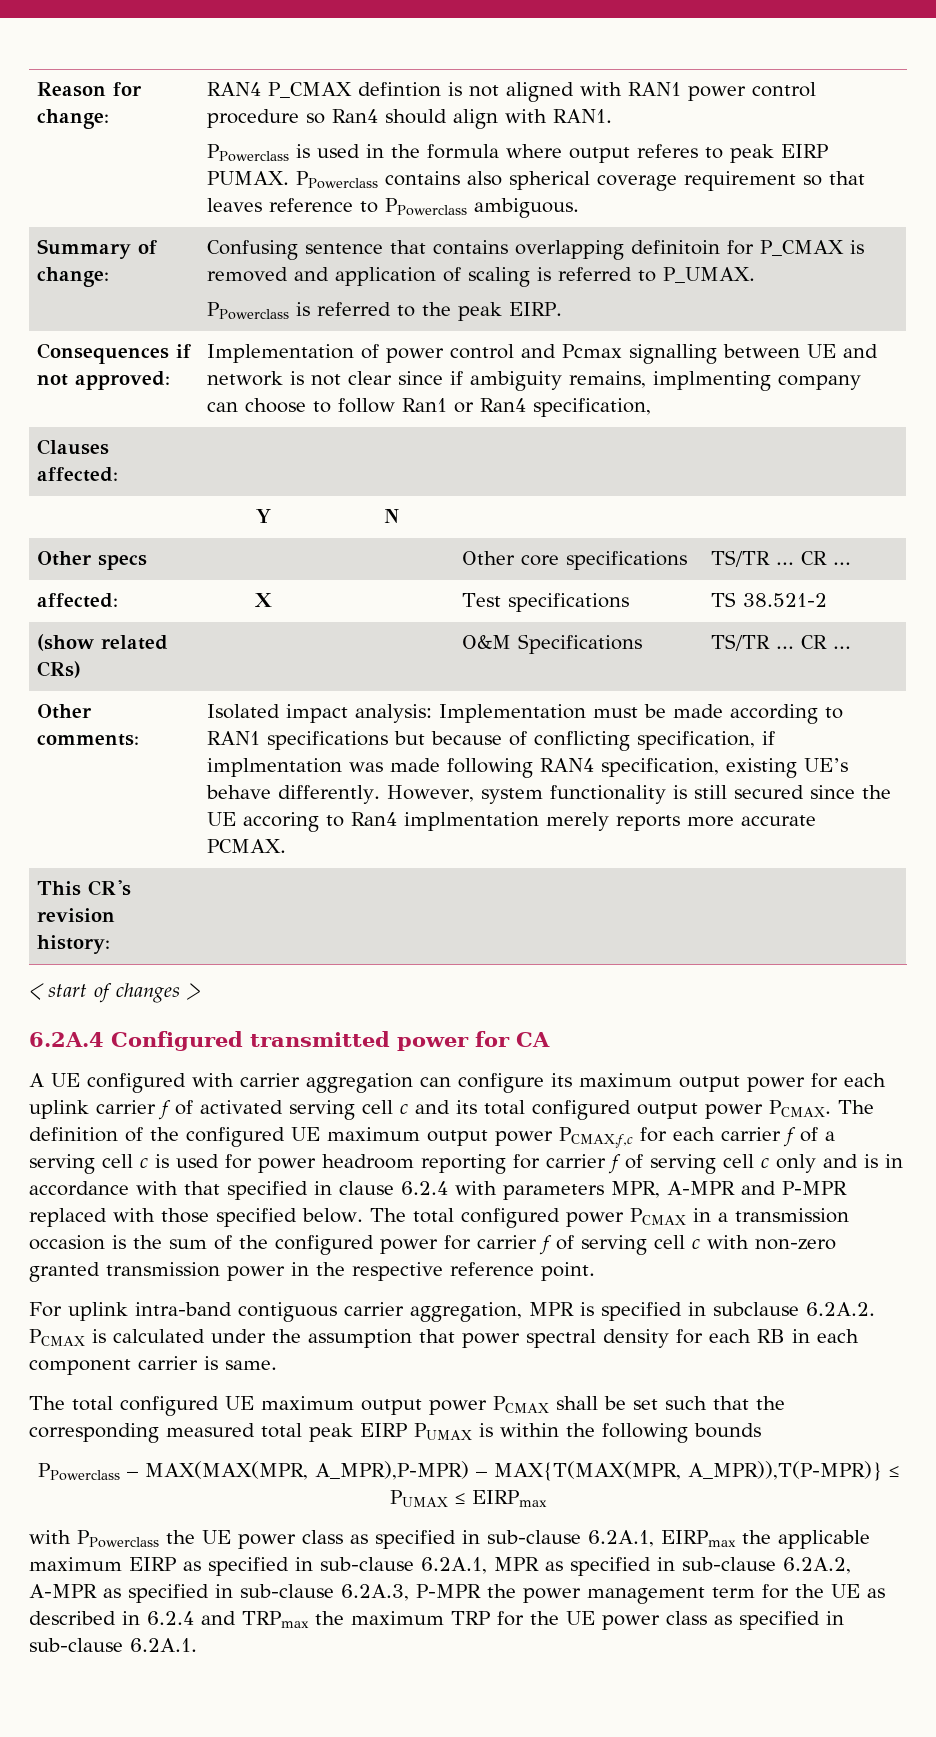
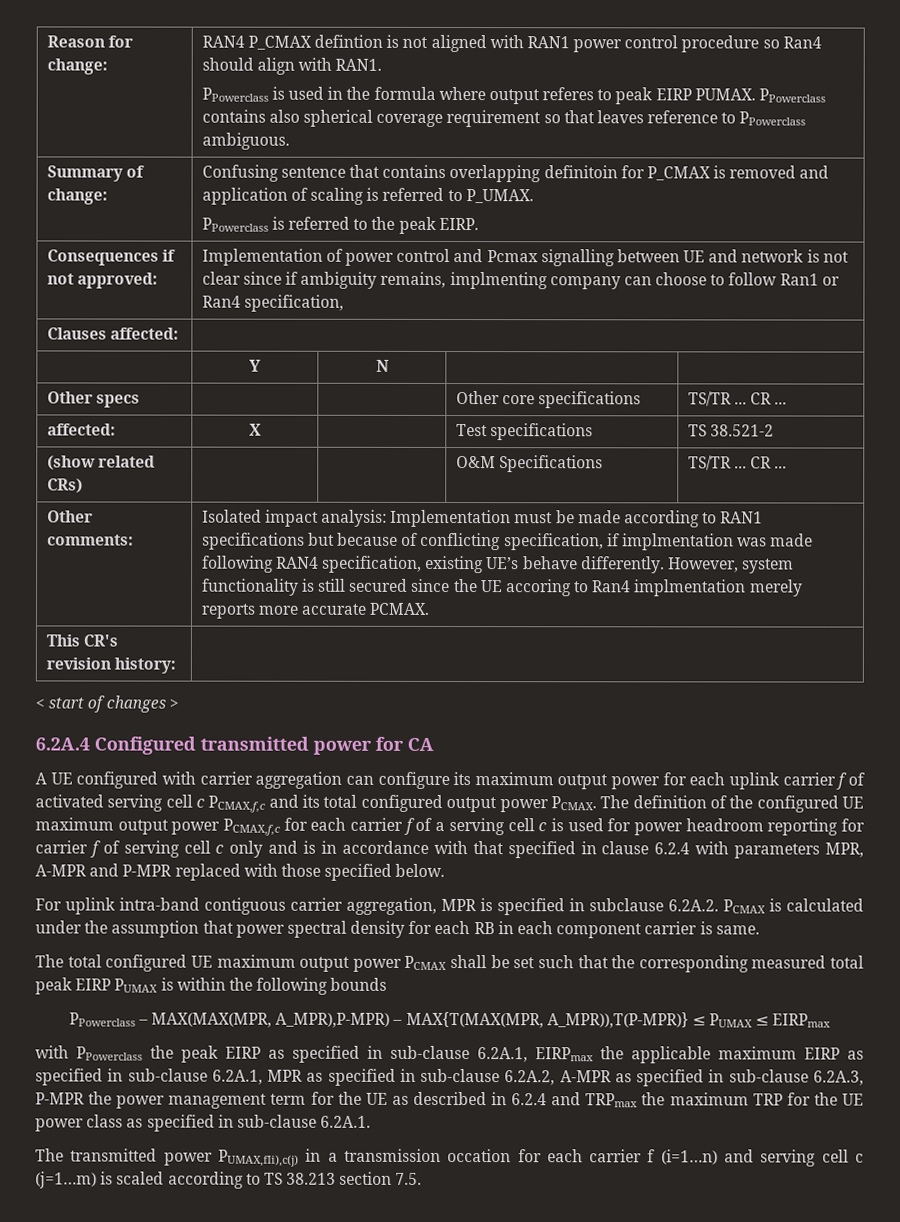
- A UE configured with carrier aggregation can configure its maximum output power for each uplink carrier f of activated serving cell c and its total configured output power PCMAX.
+ A UE configured with carrier aggregation can configure its maximum output power for each uplink carrier f of activated serving cell c PCMAX,f,c and its total configured output power PCMAX.
- The total configured power PCMAX in a transmission occasion is the sum of the configured power for carrier f of serving cell c with non-zero granted transmission power in the respective reference point.
- with PPowerclass the UE power class as specified in sub-clause 6.2A.1, EIRPmax the applicable maximum EIRP as specified in sub-clause 6.2A.1, MPR as specified in sub-clause 6.2A.2, A-MPR as specified in sub-clause 6.2A.3, P-MPR the power management term for the UE as described in 6.2.4 and TRPmax the maximum TRP for the UE power class as specified in sub-clause 6.2A.1.
+ with PPowerclass the peak EIRP as specified in sub-clause 6.2A.1, EIRPmax the applicable maximum EIRP as specified in sub-clause 6.2A.1, MPR as specified in sub-clause 6.2A.2, A-MPR as specified in sub-clause 6.2A.3, P-MPR the power management term for the UE as described in 6.2.4 and TRPmax the maximum TRP for the UE power class as specified in sub-clause 6.2A.1.
+ The transmitted power PUMAX,fIi),c(j) in a transmission occation for each carrier f (i=1…n) and serving cell c (j=1…m) is scaled according to TS 38.213 section 7.5.

